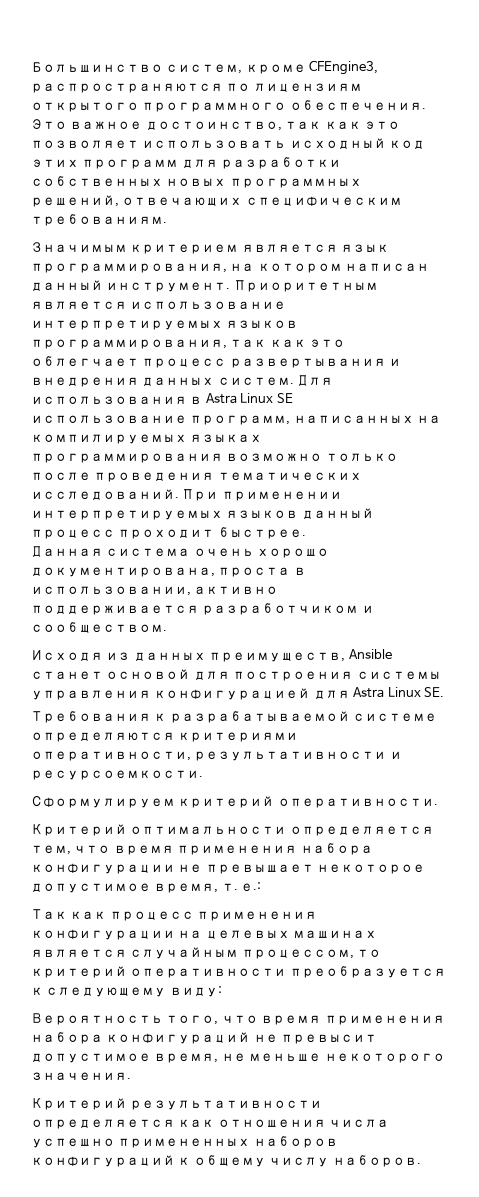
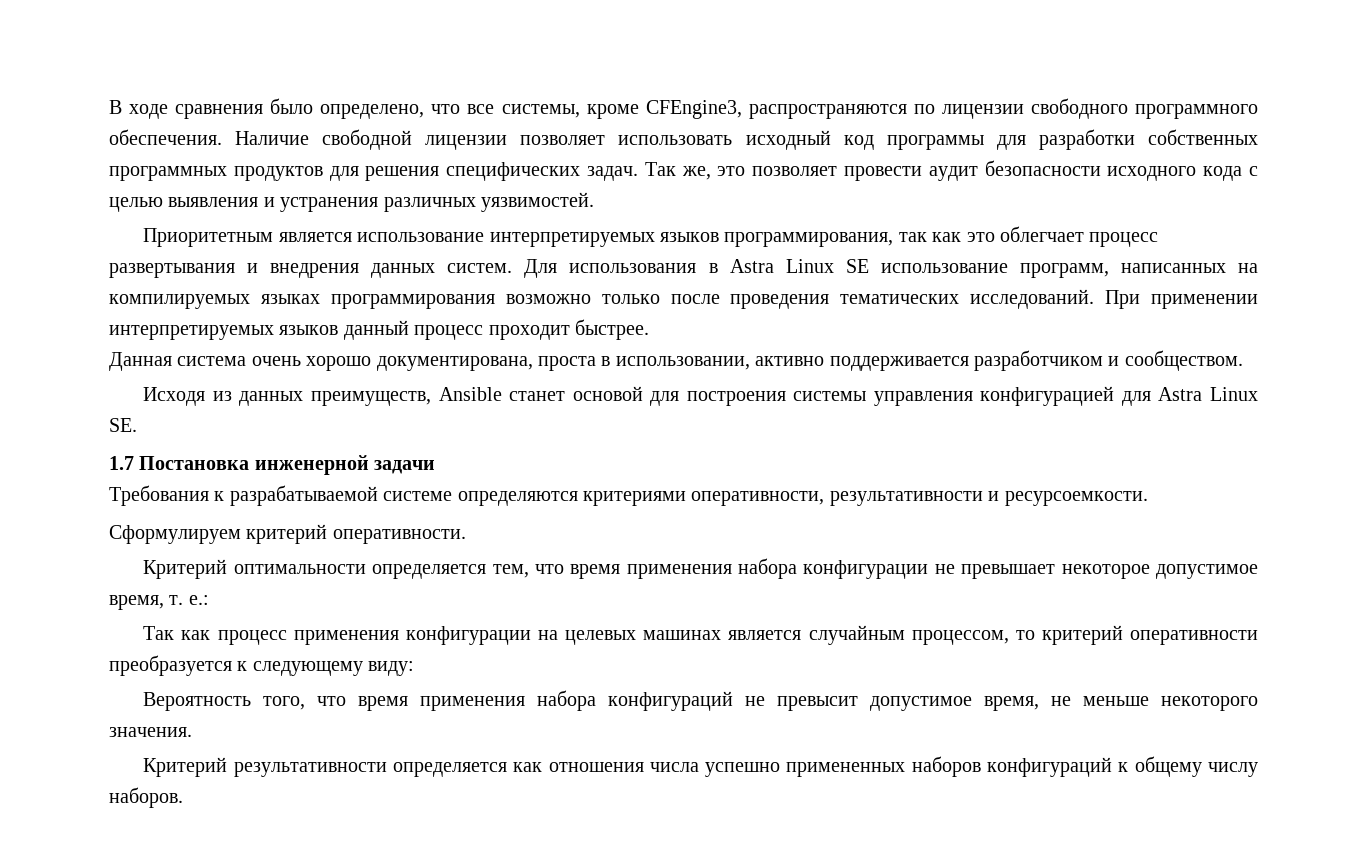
- Большинство систем, кроме CFEngine3, распространяются по лицензиям открытого программного обеспечения. Это важное достоинство, так как это позволяет использовать исходный код этих программ для разработки собственных новых программных решений, отвечающих специфическим требованиям.
- Значимым критерием является язык программирования, на котором написан данный инструмент. Приоритетным является использование интерпретируемых языков программирования, так как это облегчает процесс развертывания и внедрения данных систем.
+ В ходе сравнения было определено, что все системы, кроме CFEngine3, распространяются по лицензии свободного программного обеспечения. Наличие свободной лицензии позволяет использовать исходный код программы для разработки собственных программных продуктов для решения специфических задач. Так же, это позволяет провести аудит безопасности исходного кода с целью выявления и устранения различных уязвимостей.
+ Приоритетным является использование интерпретируемых языков программирования, так как это облегчает процесс развертывания и внедрения данных систем.
+ 1.7 Постановка инженерной задачи

